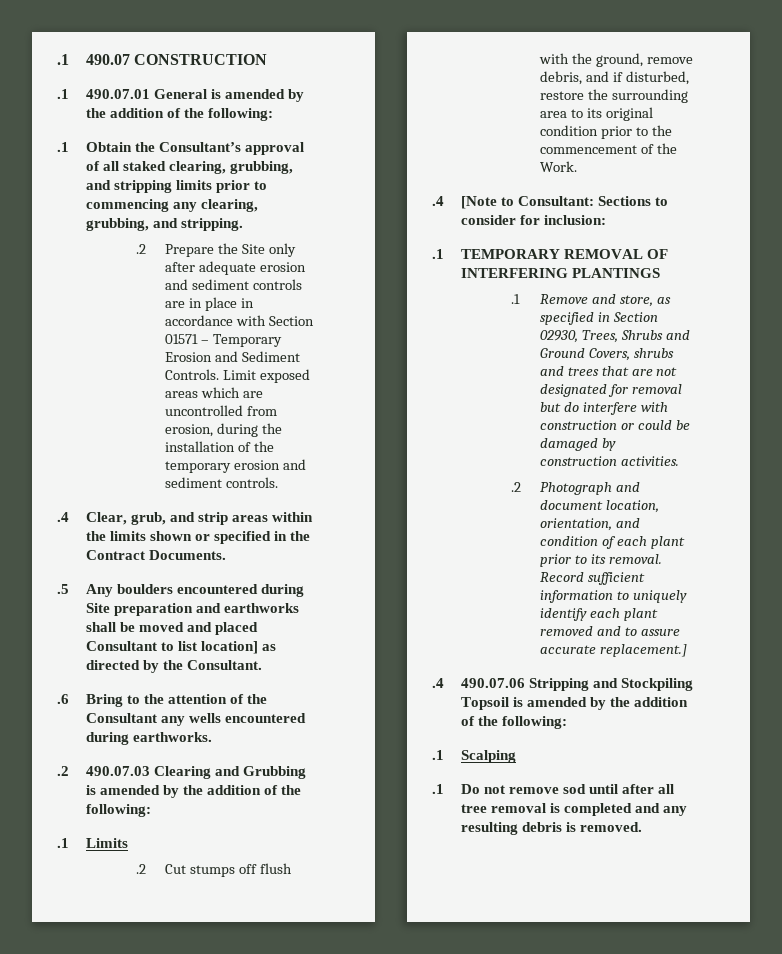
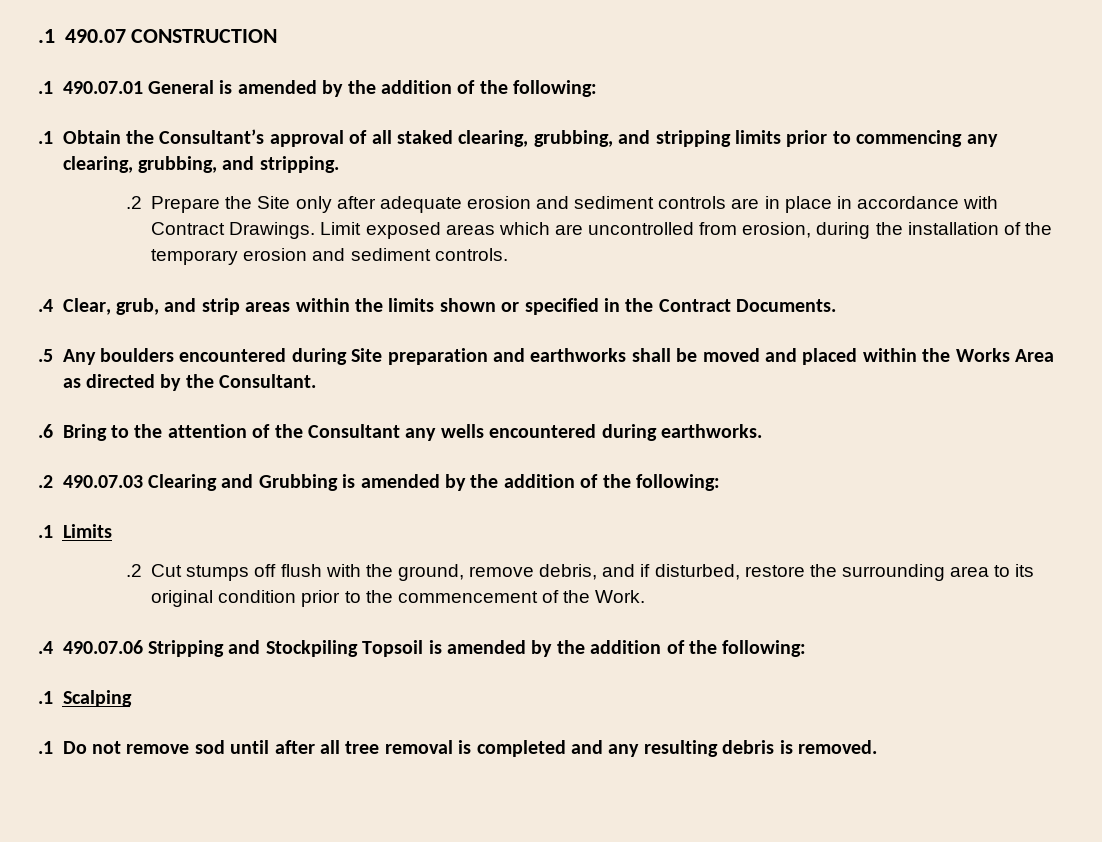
- .2 Prepare the Site only after adequate erosion and sediment controls are in place in accordance with Section 01571 – Temporary Erosion and Sediment Controls.
+ .2 Prepare the Site only after adequate erosion and sediment controls are in place in accordance with Contract Drawings.
- .5 Any boulders encountered during Site preparation and earthworks shall be moved and placed Consultant to list location] as directed by the Consultant.
+ .5 Any boulders encountered during Site preparation and earthworks shall be moved and placed within the Works Area as directed by the Consultant.
- .4 [Note to Consultant: Sections to consider for inclusion:
- .1 TEMPORARY REMOVAL OF INTERFERING PLANTINGS
- .1 Remove and store, as specified in Section 02930, Trees, Shrubs and Ground Covers, shrubs and trees that are not designated for removal but do interfere with construction or could be damaged by construction activities.
- .2 Photograph and document location, orientation, and condition of each plant prior to its removal. Record sufficient information to uniquely identify each plant removed and to assure accurate replacement.]

